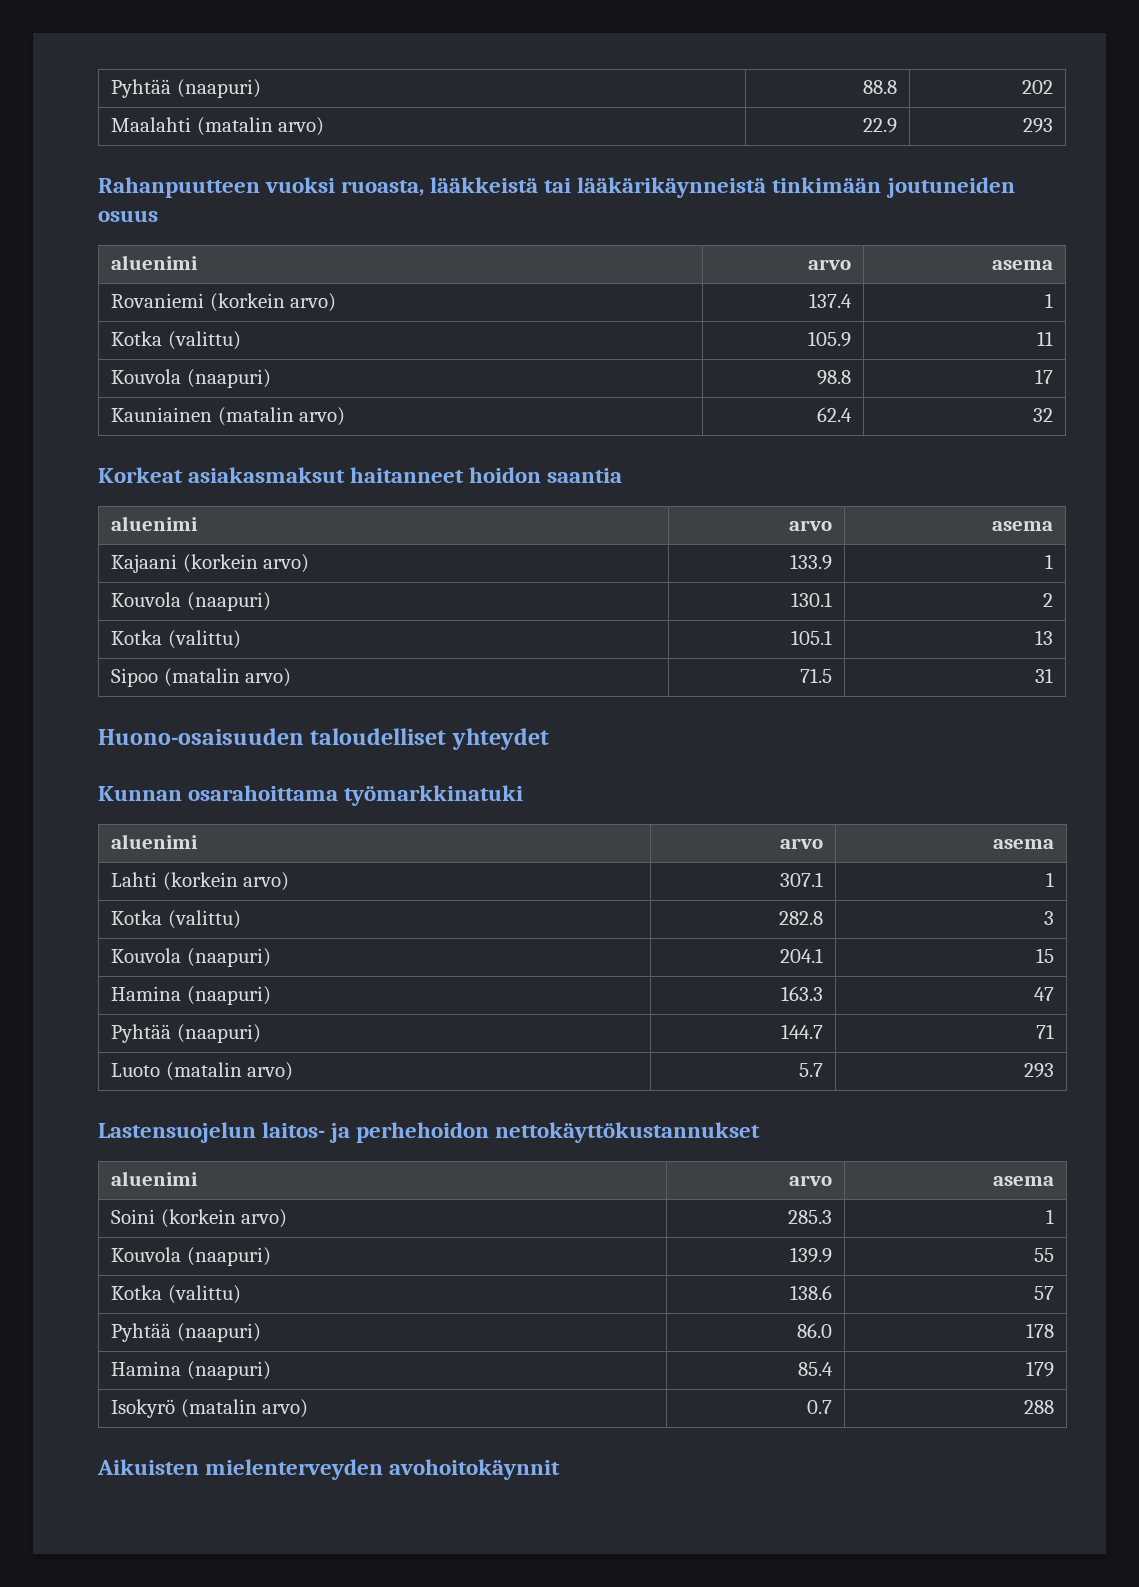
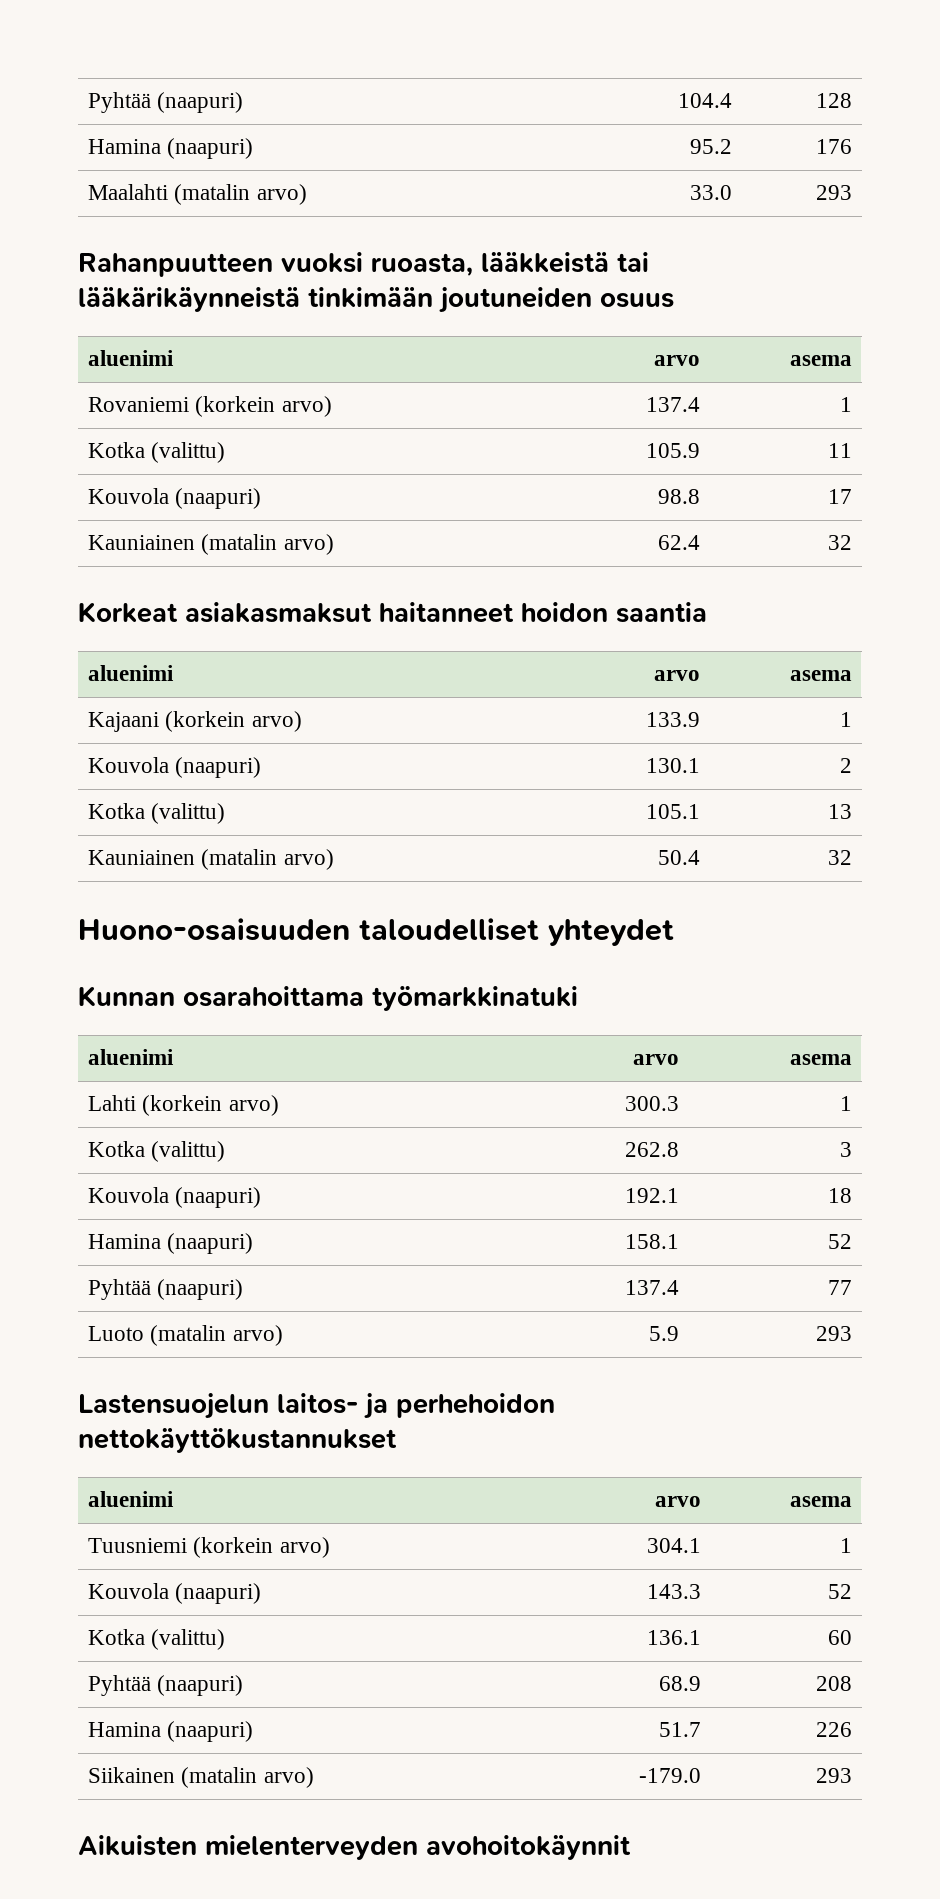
- Pyhtää (naapuri) | 88.8 | 202
+ Pyhtää (naapuri) | 104.4 | 128
+ Hamina (naapuri) | 95.2 | 176
- Maalahti (matalin arvo) | 22.9 | 293
+ Maalahti (matalin arvo) | 33.0 | 293
- Sipoo (matalin arvo) | 71.5 | 31
+ Kauniainen (matalin arvo) | 50.4 | 32
- Lahti (korkein arvo) | 307.1 | 1
- Kotka (valittu) | 282.8 | 3
+ Lahti (korkein arvo) | 300.3 | 1
+ Kotka (valittu) | 262.8 | 3
- Kouvola (naapuri) | 204.1 | 15
- Hamina (naapuri) | 163.3 | 47
- Pyhtää (naapuri) | 144.7 | 71
+ Kouvola (naapuri) | 192.1 | 18
+ Hamina (naapuri) | 158.1 | 52
+ Pyhtää (naapuri) | 137.4 | 77
- Luoto (matalin arvo) | 5.7 | 293
+ Luoto (matalin arvo) | 5.9 | 293
- Soini (korkein arvo) | 285.3 | 1
- Kouvola (naapuri) | 139.9 | 55
- Kotka (valittu) | 138.6 | 57
- Pyhtää (naapuri) | 86.0 | 178
- Hamina (naapuri) | 85.4 | 179
- Isokyrö (matalin arvo) | 0.7 | 288
+ Tuusniemi (korkein arvo) | 304.1 | 1
+ Kouvola (naapuri) | 143.3 | 52
+ Kotka (valittu) | 136.1 | 60
+ Pyhtää (naapuri) | 68.9 | 208
+ Hamina (naapuri) | 51.7 | 226
+ Siikainen (matalin arvo) | -179.0 | 293

